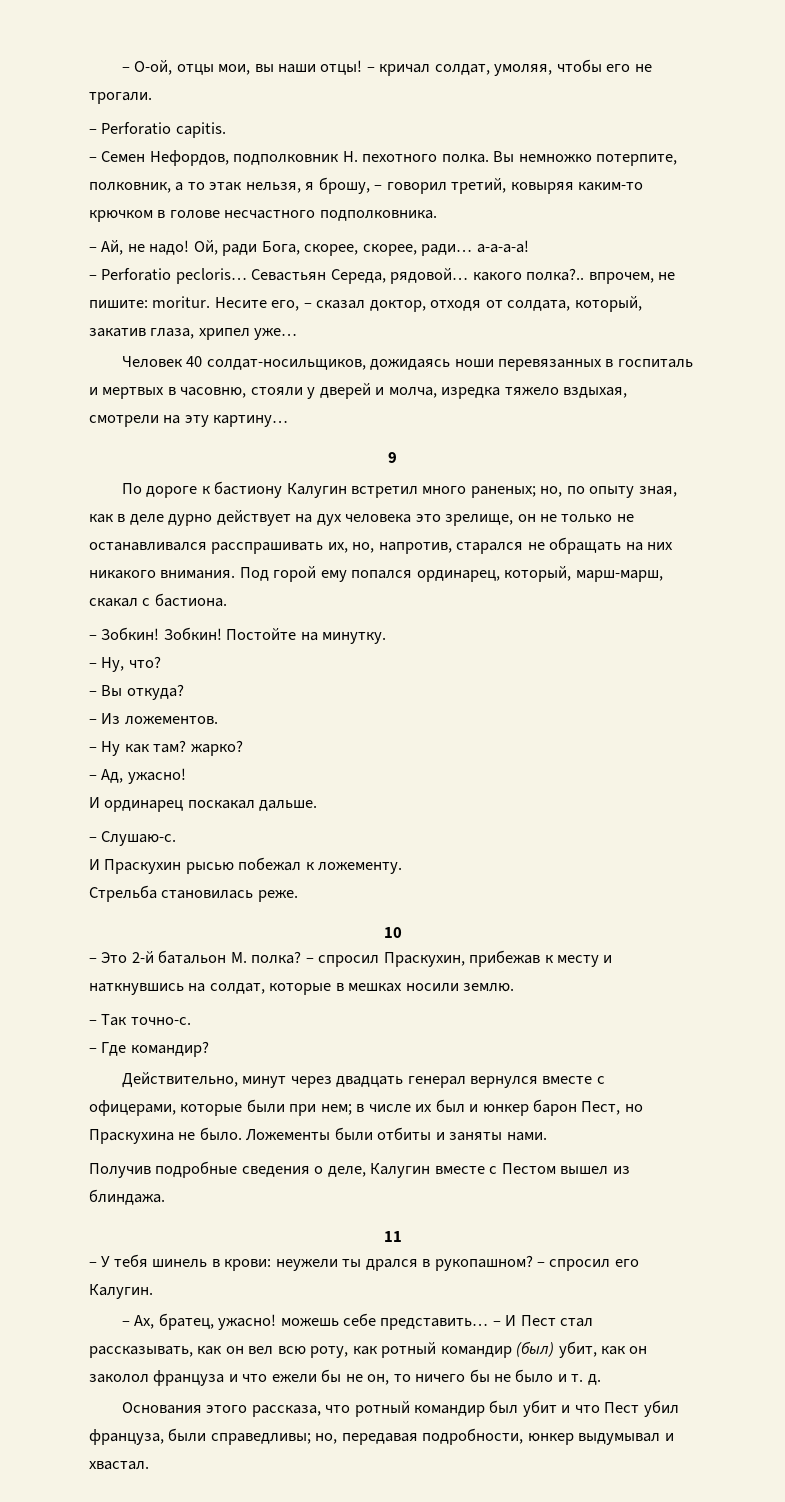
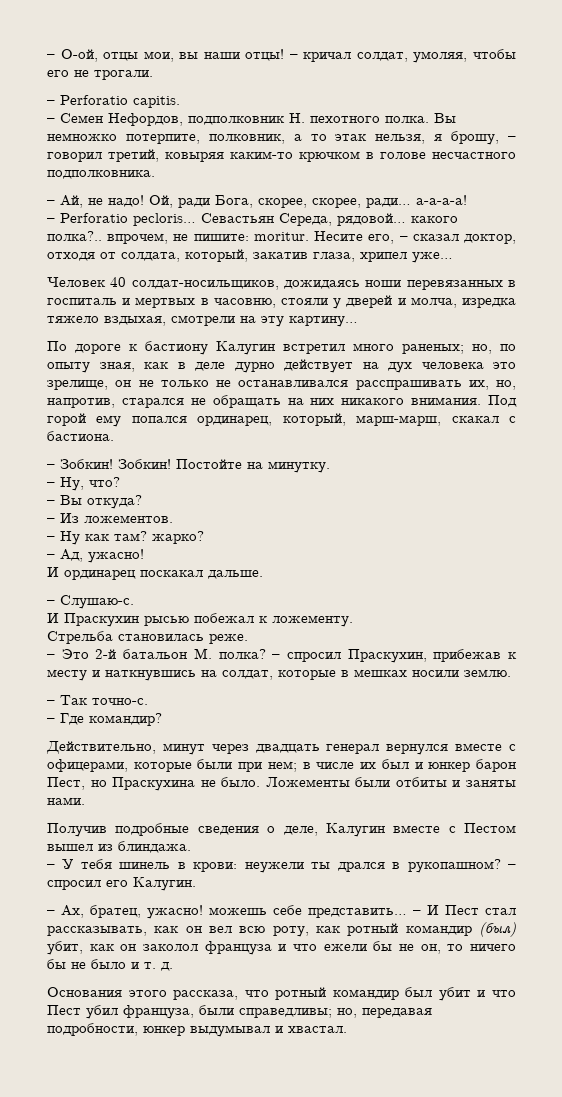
- 9
- 10
- 11

